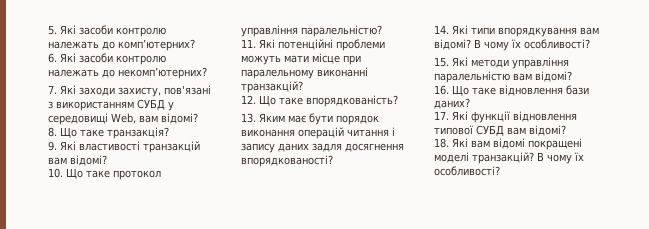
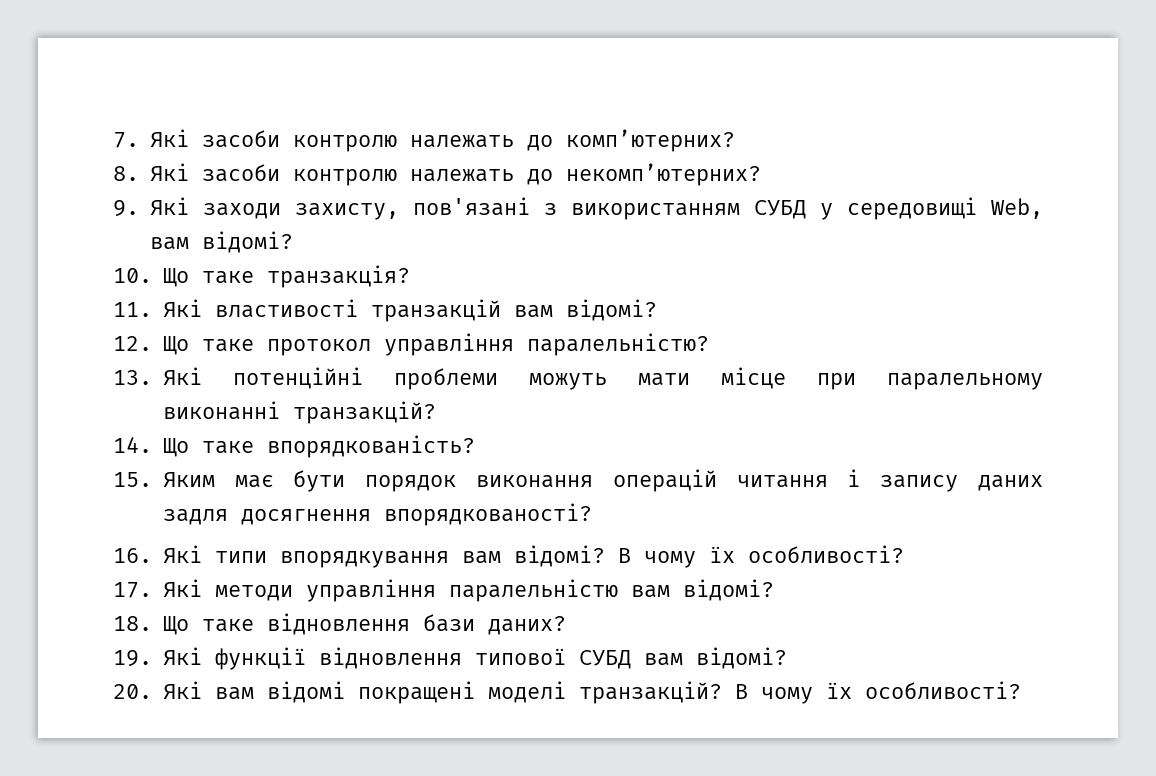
- 5. Які засоби контролю належать до комп’ютерних?
+ 7. Які засоби контролю належать до комп’ютерних?
- 6. Які засоби контролю належать до некомп’ютерних?
+ 8. Які засоби контролю належать до некомп’ютерних?
- 7. Які заходи захисту, пов'язані з використанням СУБД у середовищі Web, вам відомі?
+ 9. Які заходи захисту, пов'язані з використанням СУБД у середовищі Web, вам відомі?
- 8. Що таке транзакція?
+ 10. Що таке транзакція?
- 9. Які властивості транзакцій вам відомі?
+ 11. Які властивості транзакцій вам відомі?
- 10. Що таке протокол управління паралельністю?
+ 12. Що таке протокол управління паралельністю?
- 11. Які потенційні проблеми можуть мати місце при паралельному виконанні транзакцій?
+ 13. Які потенційні проблеми можуть мати місце при паралельному виконанні транзакцій?
- 12. Що таке впорядкованість?
+ 14. Що таке впорядкованість?
- 13. Яким має бути порядок виконання операцій читання і запису даних задля досягнення впорядкованості?
+ 15. Яким має бути порядок виконання операцій читання і запису даних задля досягнення впорядкованості?
- 14. Які типи впорядкування вам відомі?
+ 16. Які типи впорядкування вам відомі?
- 15. Які методи управління паралельністю вам відомі?
+ 17. Які методи управління паралельністю вам відомі?
- 16. Що таке відновлення бази даних?
+ 18. Що таке відновлення бази даних?
- 17. Які функції відновлення типової СУБД вам відомі?
+ 19. Які функції відновлення типової СУБД вам відомі?
- 18. Які вам відомі покращені моделі транзакцій?
+ 20. Які вам відомі покращені моделі транзакцій?

